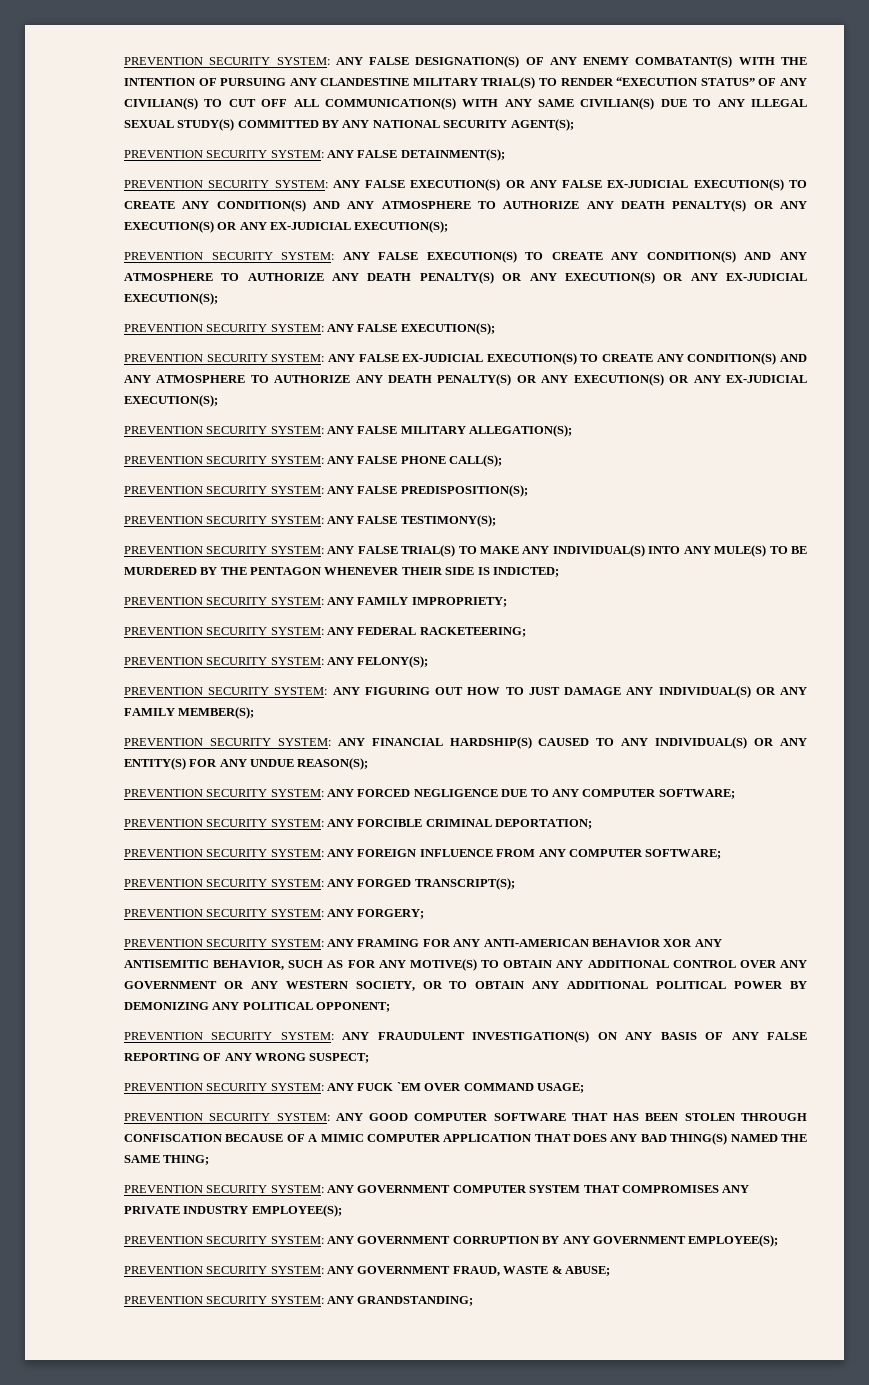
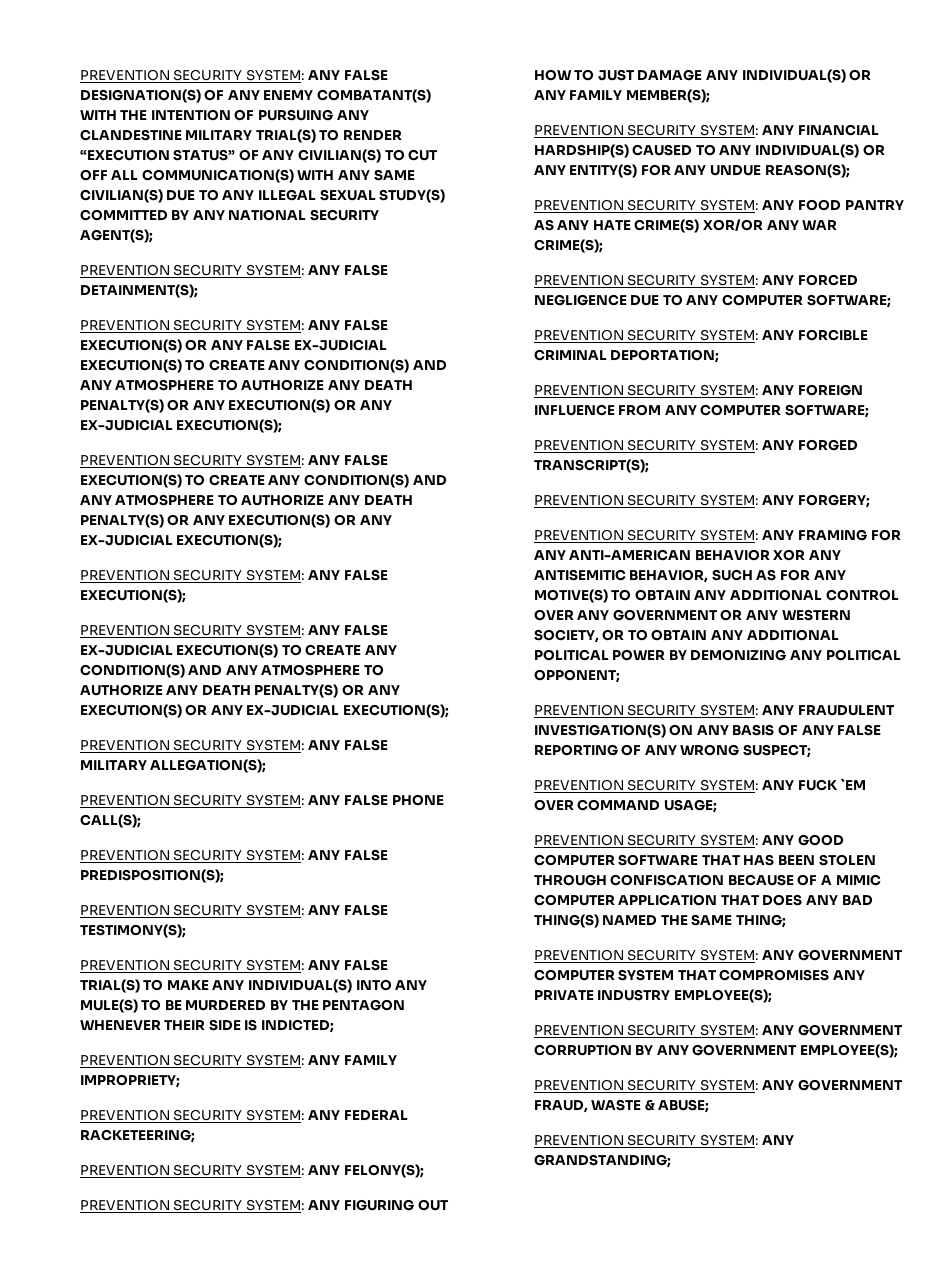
+ PREVENTION SECURITY SYSTEM: ANY FOOD PANTRY AS ANY HATE CRIME(S) XOR/OR ANY WAR CRIME(S);

